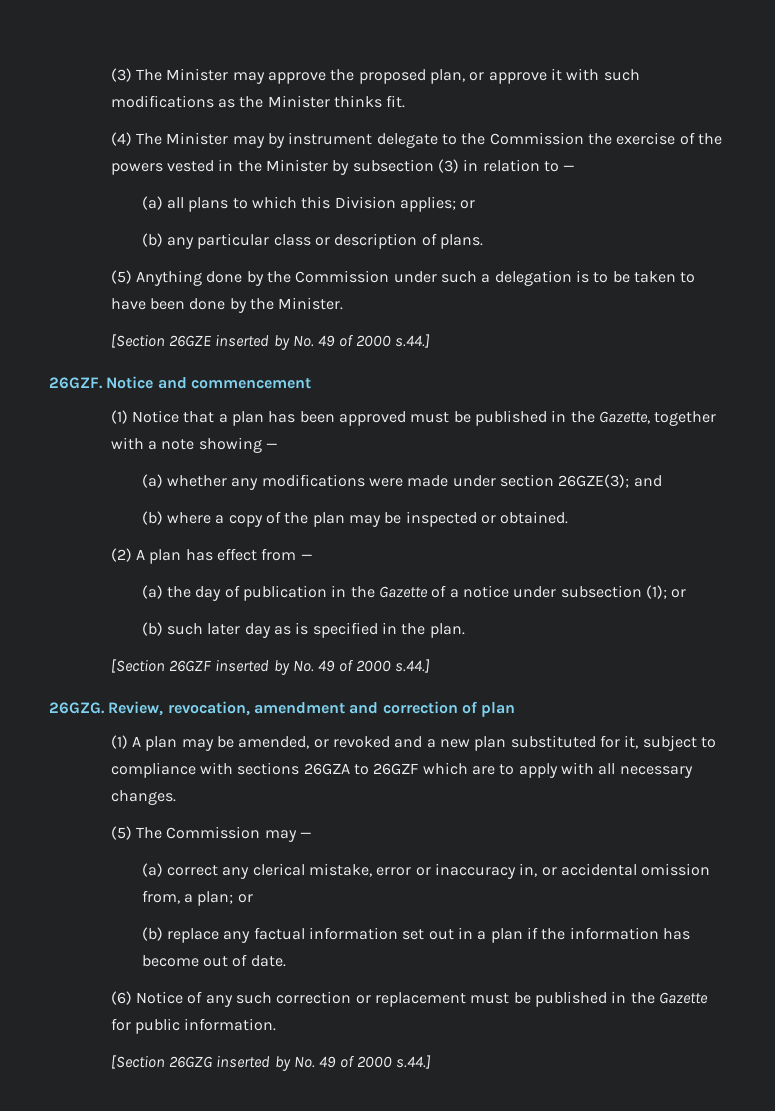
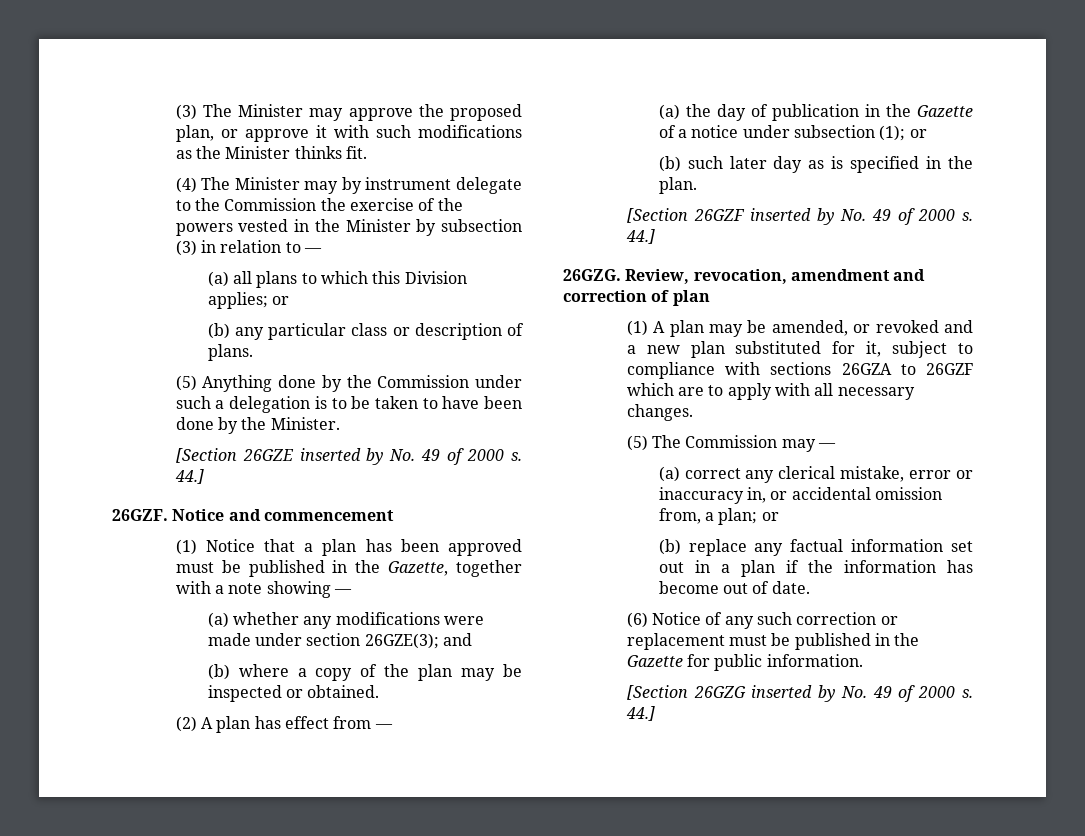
- [Section 26GZE inserted by No. 49 of 2000 s.44.]
+ [Section 26GZE inserted by No. 49 of 2000 s. 44.]
- [Section 26GZF inserted by No. 49 of 2000 s.44.]
+ [Section 26GZF inserted by No. 49 of 2000 s. 44.]
- [Section 26GZG inserted by No. 49 of 2000 s.44.]
+ [Section 26GZG inserted by No. 49 of 2000 s. 44.]

